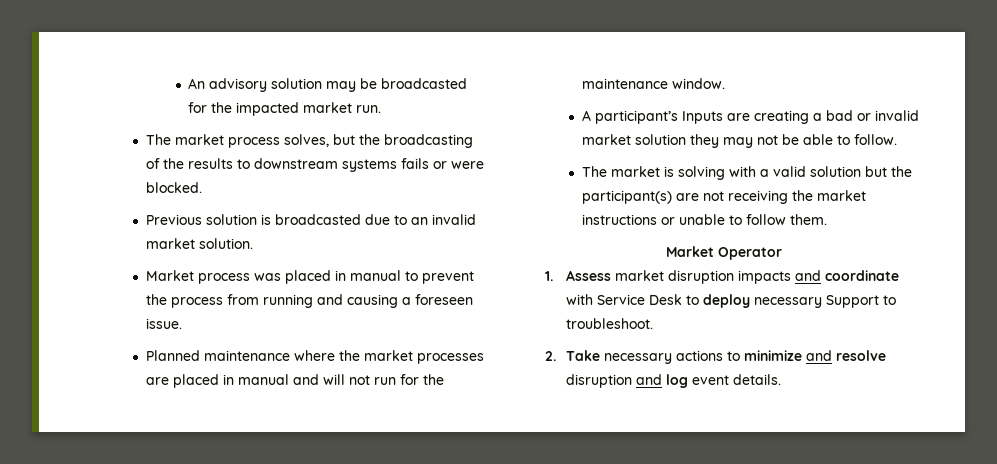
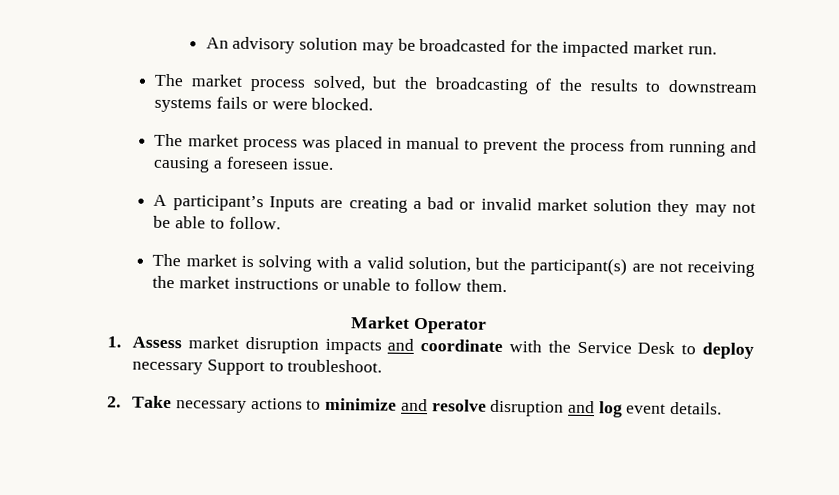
- The market process solves, but the broadcasting of the results to downstream systems fails or were blocked.
+ The market process solved, but the broadcasting of the results to downstream systems fails or were blocked.
- Previous solution is broadcasted due to an invalid market solution.
- Market process was placed in manual to prevent the process from running and causing a foreseen issue.
+ The market process was placed in manual to prevent the process from running and causing a foreseen issue.
- Planned maintenance where the market processes are placed in manual and will not run for the maintenance window.
- The market is solving with a valid solution but the participant(s) are not receiving the market instructions or unable to follow them.
+ The market is solving with a valid solution, but the participant(s) are not receiving the market instructions or unable to follow them.
- 1. Assess market disruption impacts and coordinate with Service Desk to deploy necessary Support to troubleshoot.
+ 1. Assess market disruption impacts and coordinate with the Service Desk to deploy necessary Support to troubleshoot.

